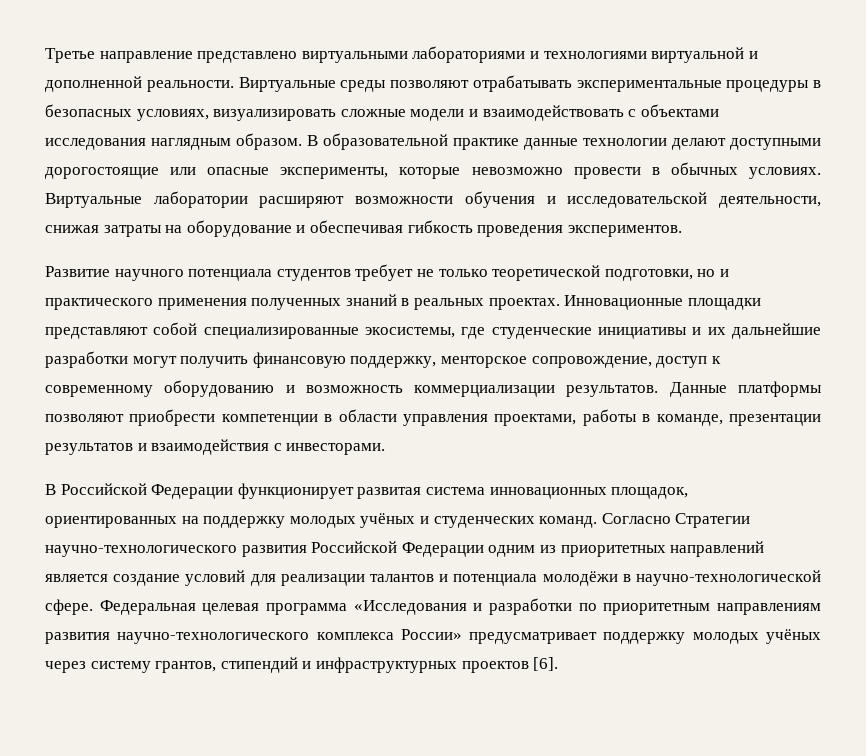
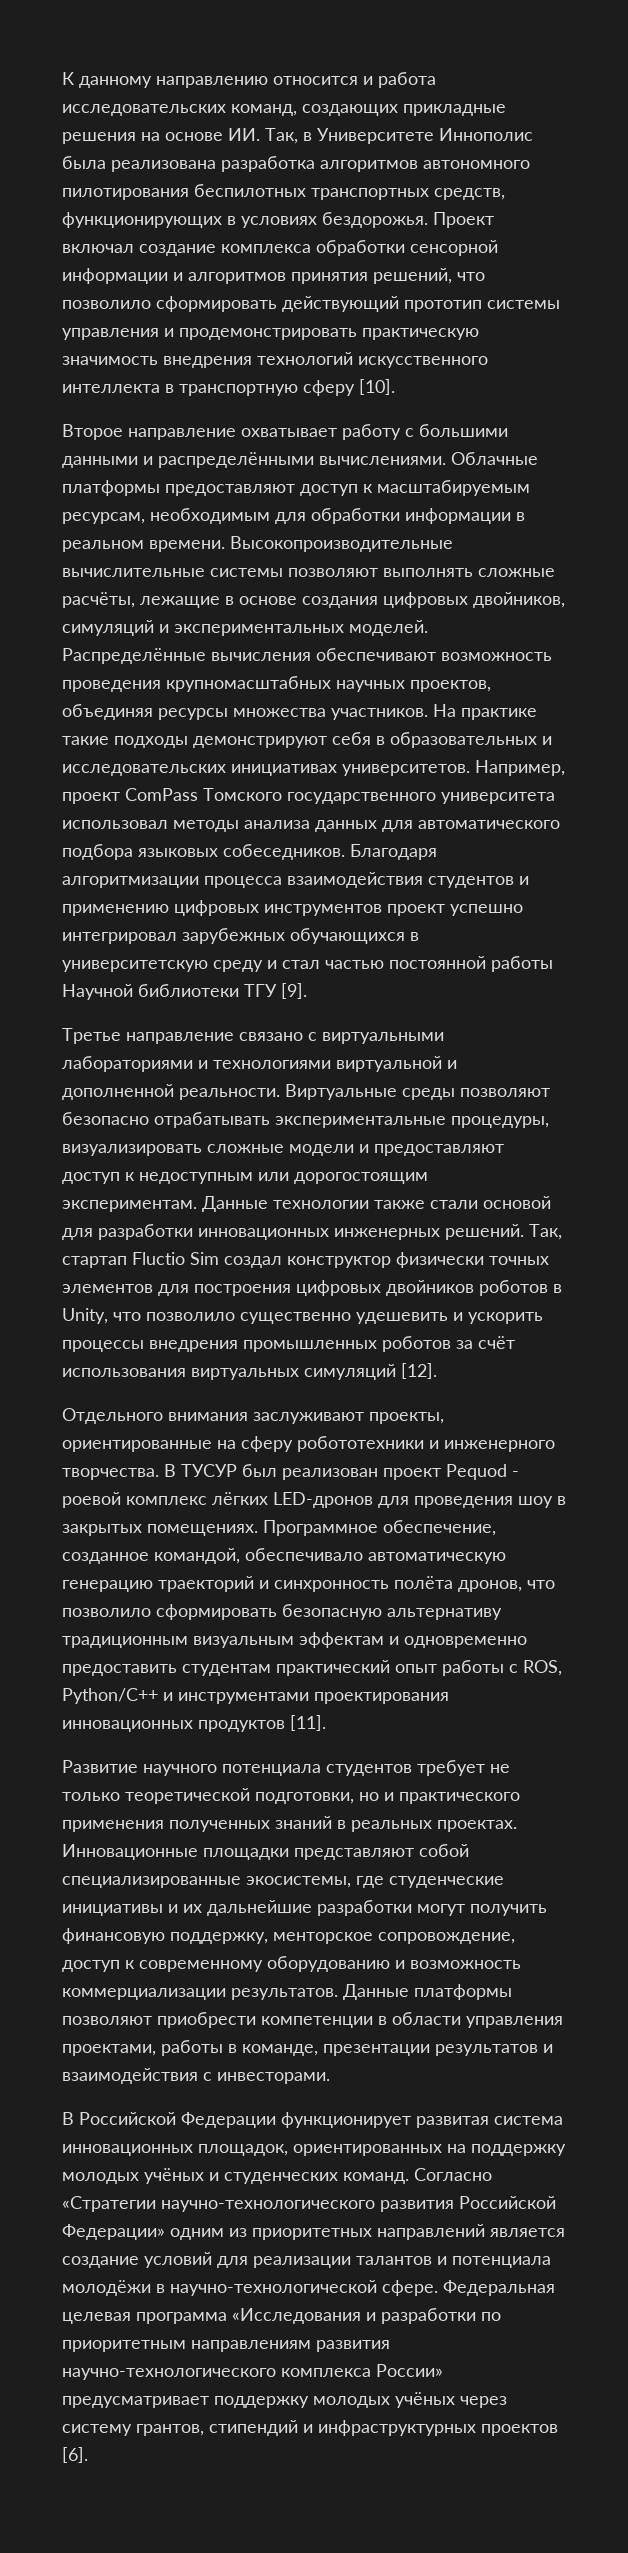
- Третье направление представлено виртуальными лабораториями и технологиями виртуальной и дополненной реальности.
+ К данному направлению относится и работа исследовательских команд, создающих прикладные решения на основе ИИ. Так, в Университете Иннополис была реализована разработка алгоритмов автономного пилотирования беспилотных транспортных средств, функционирующих в условиях бездорожья. Проект включал создание комплекса обработки сенсорной информации и алгоритмов принятия решений, что позволило сформировать действующий прототип системы управления и продемонстрировать практическую значимость внедрения технологий искусственного интеллекта в транспортную сферу [10].
+ Второе направление охватывает работу с большими данными и распределёнными вычислениями. Облачные платформы предоставляют доступ к масштабируемым ресурсам, необходимым для обработки информации в реальном времени. Высокопроизводительные вычислительные системы позволяют выполнять сложные расчёты, лежащие в основе создания цифровых двойников, симуляций и экспериментальных моделей. Распределённые вычисления обеспечивают возможность проведения крупномасштабных научных проектов, объединяя ресурсы множества участников. На практике такие подходы демонстрируют себя в образовательных и исследовательских инициативах университетов. Например, проект ComPass Томского государственного университета использовал методы анализа данных для автоматического подбора языковых собеседников. Благодаря алгоритмизации процесса взаимодействия студентов и применению цифровых инструментов проект успешно интегрировал зарубежных обучающихся в университетскую среду и стал частью постоянной работы Научной библиотеки ТГУ [9].
+ Третье направление связано с виртуальными лабораториями и технологиями виртуальной и дополненной реальности.
- Виртуальные среды позволяют отрабатывать экспериментальные процедуры в безопасных условиях, визуализировать сложные модели и взаимодействовать с объектами исследования наглядным образом. В образовательной практике данные технологии делают доступными дорогостоящие или опасные эксперименты, которые невозможно провести в обычных условиях. Виртуальные лаборатории расширяют возможности обучения и исследовательской деятельности, снижая затраты на оборудование и обеспечивая гибкость проведения экспериментов.
+ Виртуальные среды позволяют безопасно отрабатывать экспериментальные процедуры, визуализировать сложные модели и предоставляют доступ к недоступным или дорогостоящим экспериментам. Данные технологии также стали основой для разработки инновационных инженерных решений. Так, стартап Fluctio Sim создал конструктор физически точных элементов для построения цифровых двойников роботов в Unity, что позволило существенно удешевить и ускорить процессы внедрения промышленных роботов за счёт использования виртуальных симуляций [12].
+ Отдельного внимания заслуживают проекты, ориентированные на сферу робототехники и инженерного творчества. В ТУСУР был реализован проект Pequod - роевой комплекс лёгких LED-дронов для проведения шоу в закрытых помещениях. Программное обеспечение, созданное командой, обеспечивало автоматическую генерацию траекторий и синхронность полёта дронов, что позволило сформировать безопасную альтернативу традиционным визуальным эффектам и одновременно предоставить студентам практический опыт работы с ROS, Python/C++ и инструментами проектирования инновационных продуктов [11].
- Согласно Стратегии научно-технологического развития Российской Федерации одним из приоритетных направлений является создание условий для реализации талантов и потенциала молодёжи в научно-технологической сфере.
+ Согласно «Стратегии научно-технологического развития Российской Федерации» одним из приоритетных направлений является создание условий для реализации талантов и потенциала молодёжи в научно-технологической сфере.

